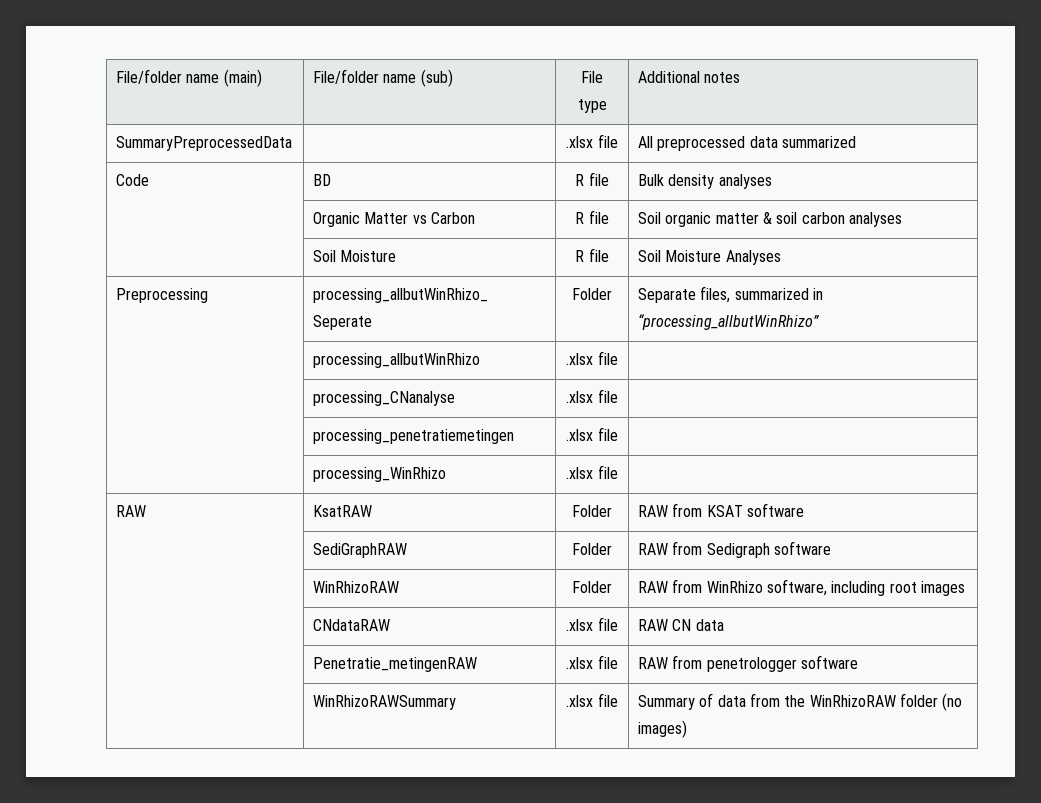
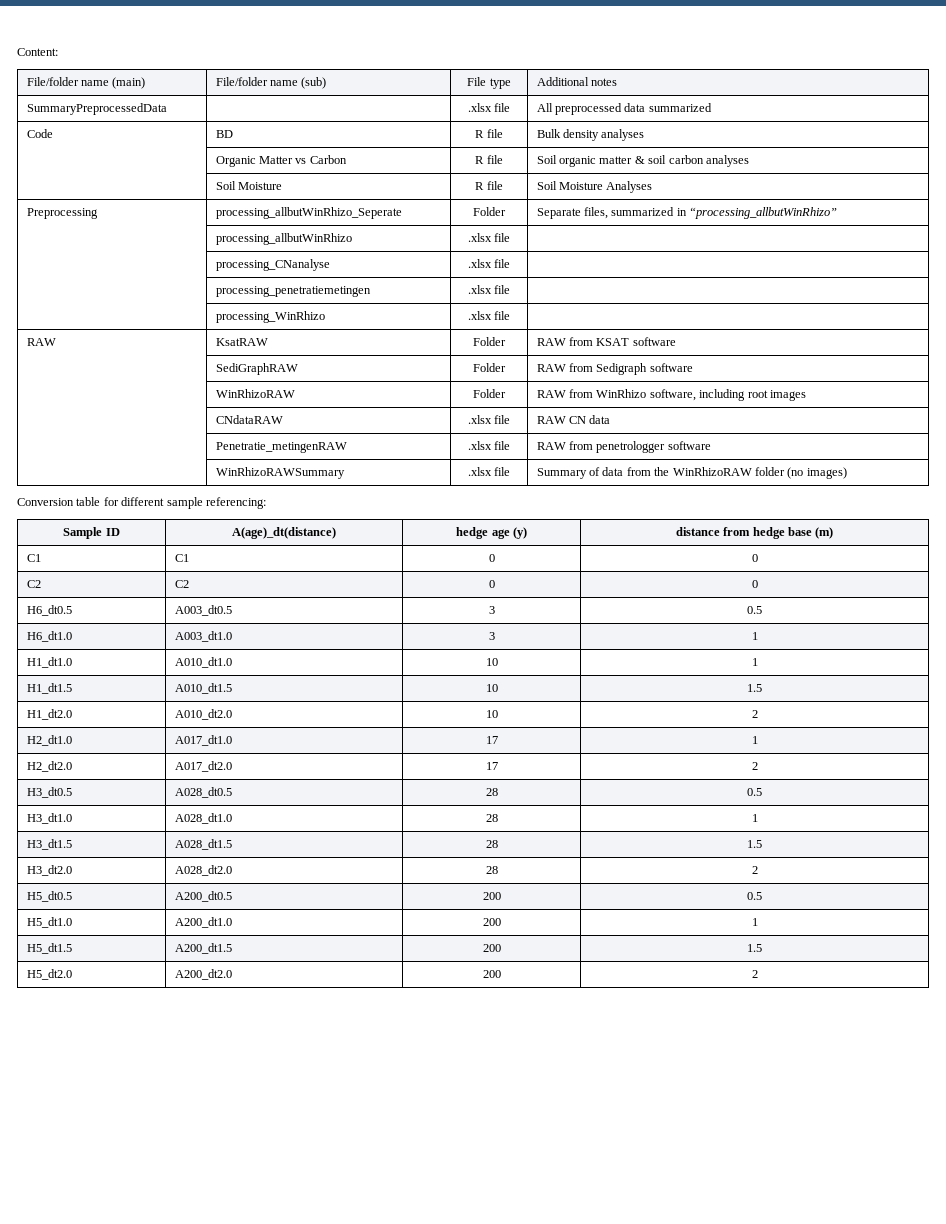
+ Content:
+ Conversion table for different sample referencing:
+ Sample ID | A(age)_dt(distance) | hedge age (y) | distance from hedge base (m)
+ C1 | C1 | 0 | 0
+ C2 | C2 | 0 | 0
+ H6_dt0.5 | A003_dt0.5 | 3 | 0.5
+ H6_dt1.0 | A003_dt1.0 | 3 | 1
+ H1_dt1.0 | A010_dt1.0 | 10 | 1
+ H1_dt1.5 | A010_dt1.5 | 10 | 1.5
+ H1_dt2.0 | A010_dt2.0 | 10 | 2
+ H2_dt1.0 | A017_dt1.0 | 17 | 1
+ H2_dt2.0 | A017_dt2.0 | 17 | 2
+ H3_dt0.5 | A028_dt0.5 | 28 | 0.5
+ H3_dt1.0 | A028_dt1.0 | 28 | 1
+ H3_dt1.5 | A028_dt1.5 | 28 | 1.5
+ H3_dt2.0 | A028_dt2.0 | 28 | 2
+ H5_dt0.5 | A200_dt0.5 | 200 | 0.5
+ H5_dt1.0 | A200_dt1.0 | 200 | 1
+ H5_dt1.5 | A200_dt1.5 | 200 | 1.5
+ H5_dt2.0 | A200_dt2.0 | 200 | 2

